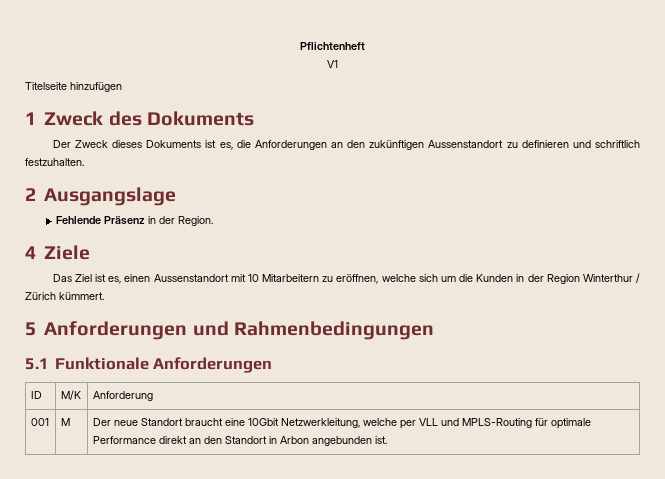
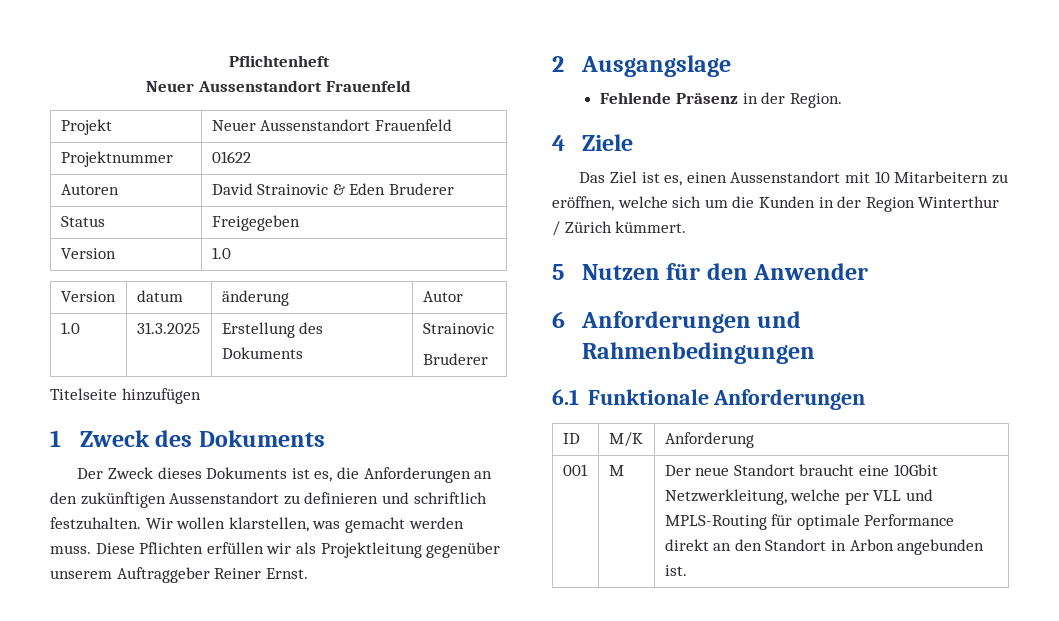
  Pflichtenheft
- V1
+ Neuer Aussenstandort Frauenfeld
+ Projekt | Neuer Aussenstandort Frauenfeld
+ Projektnummer | 01622
+ Autoren | David Strainovic & Eden Bruderer
+ Status | Freigegeben
+ Version | 1.0
+ Version | datum | änderung | Autor
+ 1.0 | 31.3.2025 | Erstellung des Dokuments | Strainovic
+ Bruderer
+ Wir wollen klarstellen, was gemacht werden muss. Diese Pflichten erfüllen wir als Projektleitung gegenüber unserem Auftraggeber Reiner Ernst.
- 5 Anforderungen und Rahmenbedingungen
+ 5 Nutzen für den Anwender
+ 6 Anforderungen und Rahmenbedingungen
- 5.1 Funktionale Anforderungen
+ 6.1 Funktionale Anforderungen

